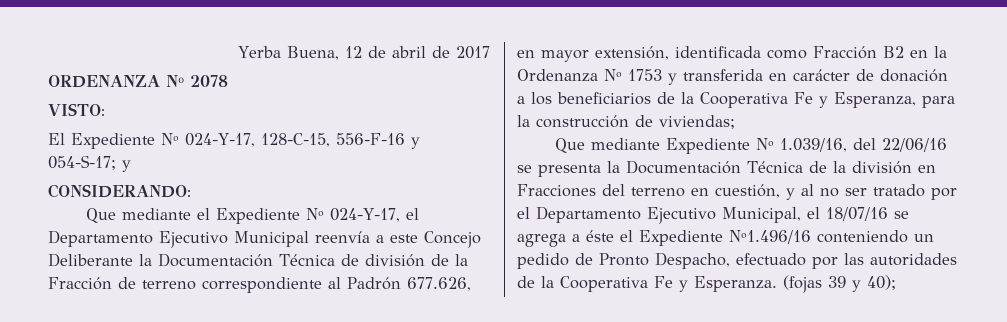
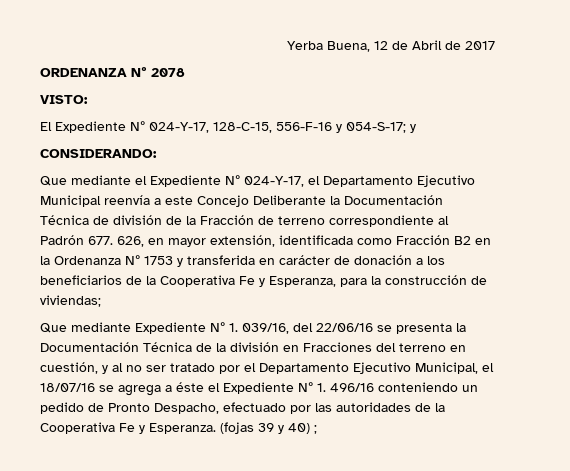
- Yerba Buena, 12 de abril de 2017
+ Yerba Buena, 12 de Abril de 2017
- Que mediante el Expediente Nº 024-Y-17, el Departamento Ejecutivo Municipal reenvía a este Concejo Deliberante la Documentación Técnica de división de la Fracción de terreno correspondiente al Padrón 677.626, en mayor extensión, identificada como Fracción B2 en la Ordenanza Nº 1753 y transferida en carácter de donación a los beneficiarios de la Cooperativa Fe y Esperanza, para la construcción de viviendas;
+ Que mediante el Expediente Nº 024-Y-17, el Departamento Ejecutivo Municipal reenvía a este Concejo Deliberante la Documentación Técnica de división de la Fracción de terreno correspondiente al Padrón 677. 626, en mayor extensión, identificada como Fracción B2 en la Ordenanza Nº 1753 y transferida en carácter de donación a los beneficiarios de la Cooperativa Fe y Esperanza, para la construcción de viviendas;
- Que mediante Expediente Nº 1.039/16, del 22/06/16 se presenta la Documentación Técnica de la división en Fracciones del terreno en cuestión, y al no ser tratado por el Departamento Ejecutivo Municipal, el 18/07/16 se agrega a éste el Expediente Nº1.496/16 conteniendo un pedido de Pronto Despacho, efectuado por las autoridades de la Cooperativa Fe y Esperanza.
+ Que mediante Expediente Nº 1. 039/16, del 22/06/16 se presenta la Documentación Técnica de la división en Fracciones del terreno en cuestión, y al no ser tratado por el Departamento Ejecutivo Municipal, el 18/07/16 se agrega a éste el Expediente Nº 1. 496/16 conteniendo un pedido de Pronto Despacho, efectuado por las autoridades de la Cooperativa Fe y Esperanza.
- (fojas 39 y 40);
+ (fojas 39 y 40) ;

